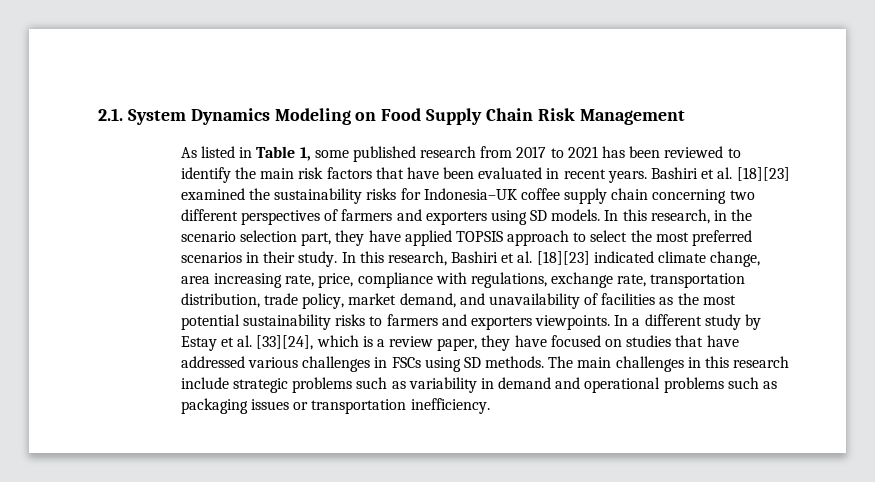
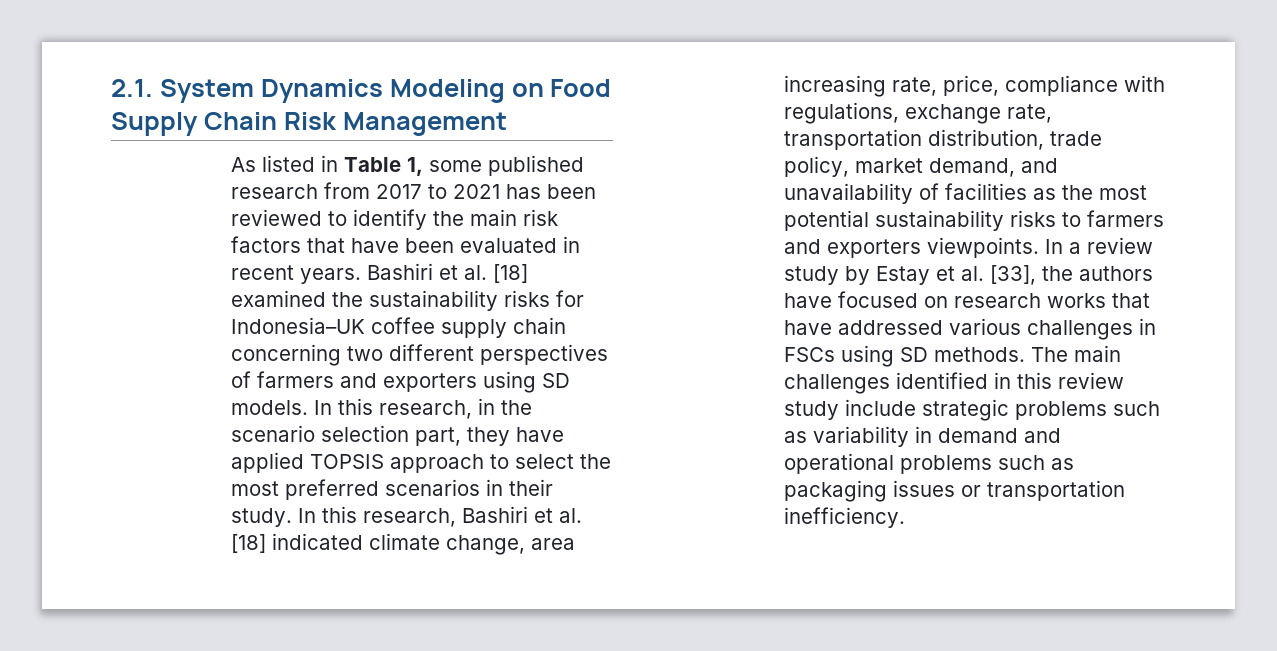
- Bashiri et al. [18][23] examined the sustainability risks for Indonesia–UK coffee supply chain concerning two different perspectives of farmers and exporters using SD models.
+ Bashiri et al. [18] examined the sustainability risks for Indonesia–UK coffee supply chain concerning two different perspectives of farmers and exporters using SD models.
- In this research, Bashiri et al. [18][23] indicated climate change, area increasing rate, price, compliance with regulations, exchange rate, transportation distribution, trade policy, market demand, and unavailability of facilities as the most potential sustainability risks to farmers and exporters viewpoints.
+ In this research, Bashiri et al. [18] indicated climate change, area increasing rate, price, compliance with regulations, exchange rate, transportation distribution, trade policy, market demand, and unavailability of facilities as the most potential sustainability risks to farmers and exporters viewpoints.
- In a different study by Estay et al. [33][24], which is a review paper, they have focused on studies that have addressed various challenges in FSCs using SD methods.
+ In a review study by Estay et al. [33], the authors have focused on research works that have addressed various challenges in FSCs using SD methods.
- The main challenges in this research include strategic problems such as variability in demand and operational problems such as packaging issues or transportation inefficiency.
+ The main challenges identified in this review study include strategic problems such as variability in demand and operational problems such as packaging issues or transportation inefficiency.

